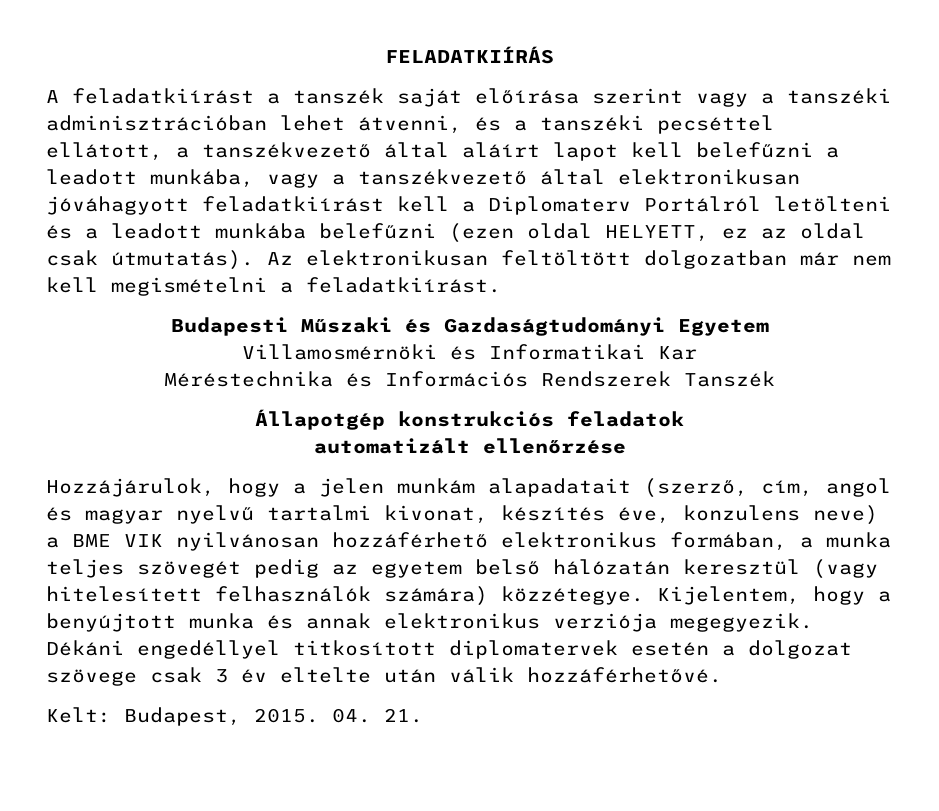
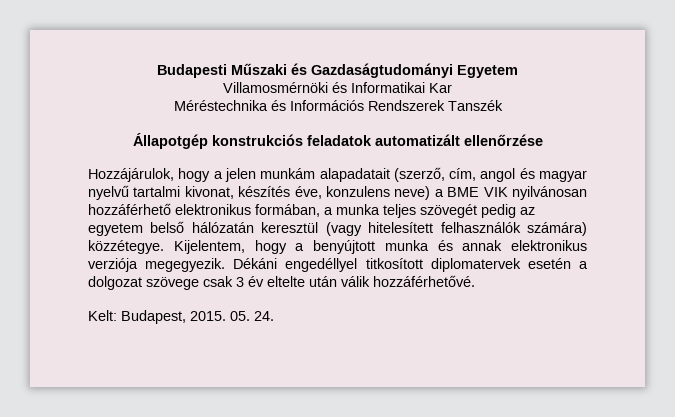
- FELADATKIÍRÁS
- A feladatkiírást a tanszék saját előírása szerint vagy a tanszéki adminisztrációban lehet átvenni, és a tanszéki pecséttel ellátott, a tanszékvezető által aláírt lapot kell belefűzni a leadott munkába, vagy a tanszékvezető által elektronikusan jóváhagyott feladatkiírást kell a Diplomaterv Portálról letölteni és a leadott munkába belefűzni (ezen oldal HELYETT, ez az oldal csak útmutatás). Az elektronikusan feltöltött dolgozatban már nem kell megismételni a feladatkiírást.
- Állapotgép konstrukciós feladatok
- automatizált ellenőrzése
+ Állapotgép konstrukciós feladatok automatizált ellenőrzése
- 04. 21.
+ 05. 24.

